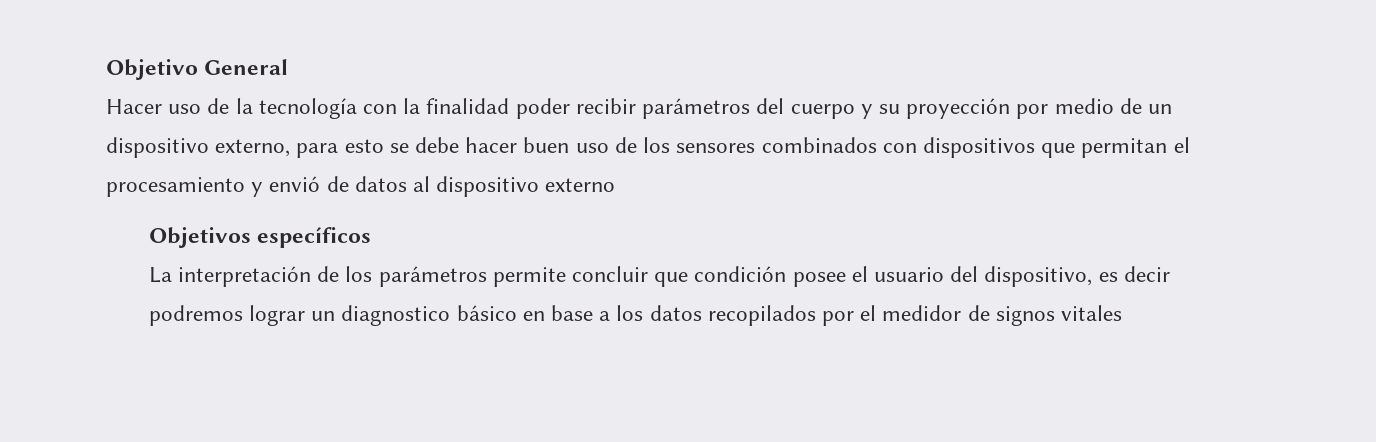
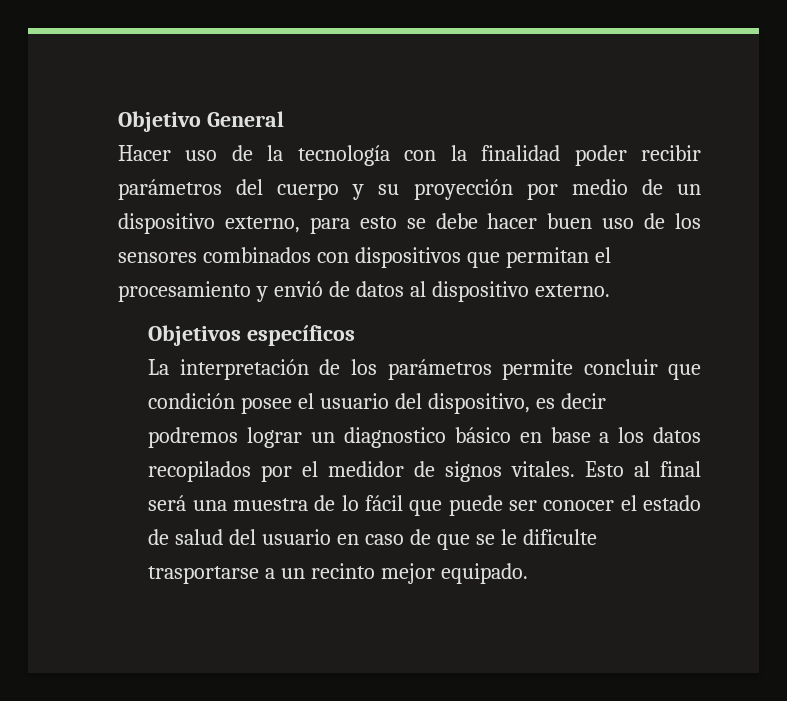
- Hacer uso de la tecnología con la finalidad poder recibir parámetros del cuerpo y su proyección por medio de un dispositivo externo, para esto se debe hacer buen uso de los sensores combinados con dispositivos que permitan el procesamiento y envió de datos al dispositivo externo
+ Hacer uso de la tecnología con la finalidad poder recibir parámetros del cuerpo y su proyección por medio de un dispositivo externo, para esto se debe hacer buen uso de los sensores combinados con dispositivos que permitan el procesamiento y envió de datos al dispositivo externo.
- La interpretación de los parámetros permite concluir que condición posee el usuario del dispositivo, es decir podremos lograr un diagnostico básico en base a los datos recopilados por el medidor de signos vitales
+ La interpretación de los parámetros permite concluir que condición posee el usuario del dispositivo, es decir podremos lograr un diagnostico básico en base a los datos recopilados por el medidor de signos vitales. Esto al final será una muestra de lo fácil que puede ser conocer el estado de salud del usuario en caso de que se le dificulte trasportarse a un recinto mejor equipado.

